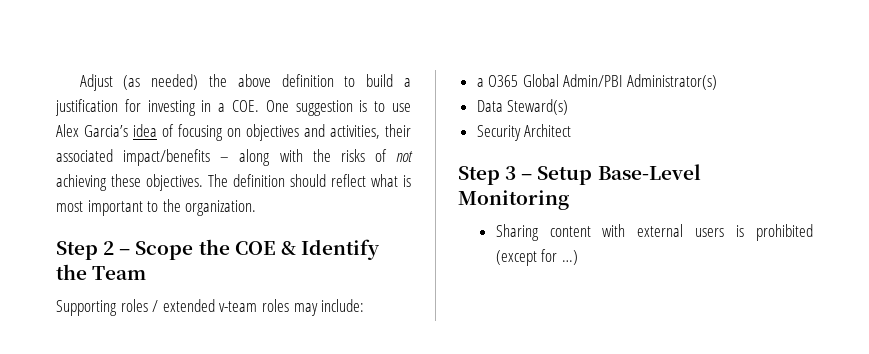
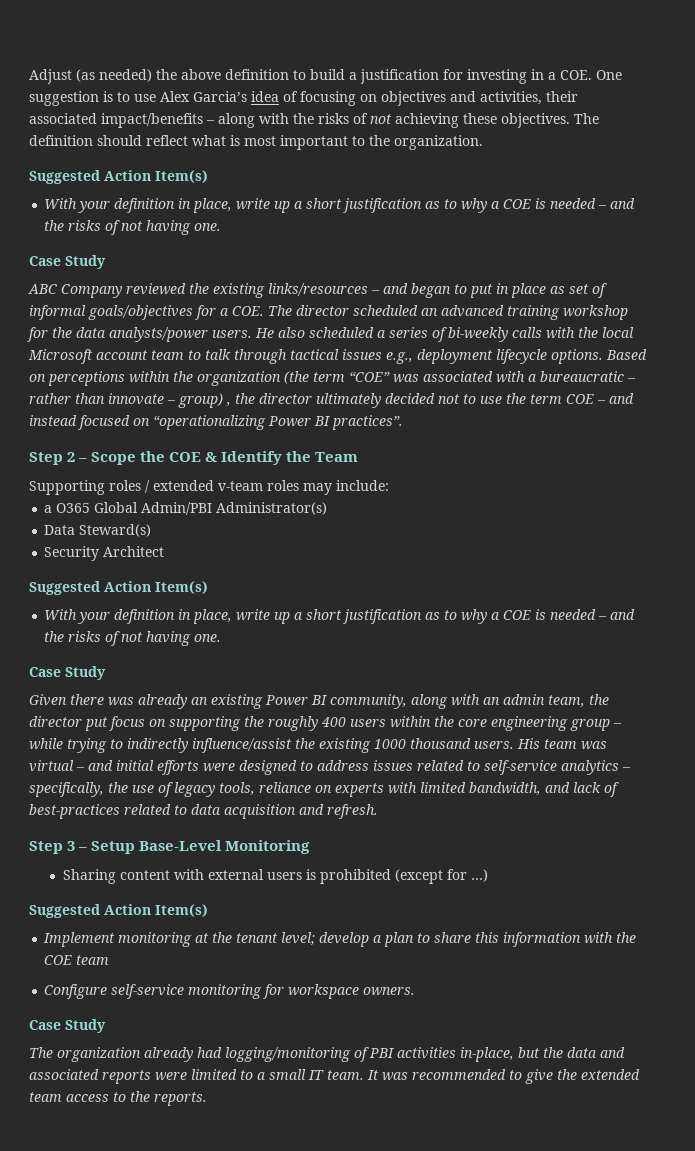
  The definition should reflect what is most important to the organization.
+ Suggested Action Item(s)
+ With your definition in place, write up a short justification as to why a COE is needed – and the risks of not having one.
+ Case Study
+ ABC Company reviewed the existing links/resources – and began to put in place as set of informal goals/objectives for a COE. The director scheduled an advanced training workshop for the data analysts/power users. He also scheduled a series of bi-weekly calls with the local Microsoft account team to talk through tactical issues e.g., deployment lifecycle options. Based on perceptions within the organization (the term “COE” was associated with a bureaucratic – rather than innovate – group) , the director ultimately decided not to use the term COE – and instead focused on “operationalizing Power BI practices”.
  Security Architect
+ Suggested Action Item(s)
+ With your definition in place, write up a short justification as to why a COE is needed – and the risks of not having one.
+ Case Study
+ Given there was already an existing Power BI community, along with an admin team, the director put focus on supporting the roughly 400 users within the core engineering group – while trying to indirectly influence/assist the existing 1000 thousand users. His team was virtual – and initial efforts were designed to address issues related to self-service analytics – specifically, the use of legacy tools, reliance on experts with limited bandwidth, and lack of best-practices related to data acquisition and refresh.
  Sharing content with external users is prohibited (except for …)
+ Suggested Action Item(s)
+ Implement monitoring at the tenant level; develop a plan to share this information with the COE team
+ Configure self-service monitoring for workspace owners.
+ Case Study
+ The organization already had logging/monitoring of PBI activities in-place, but the data and associated reports were limited to a small IT team. It was recommended to give the extended team access to the reports.

